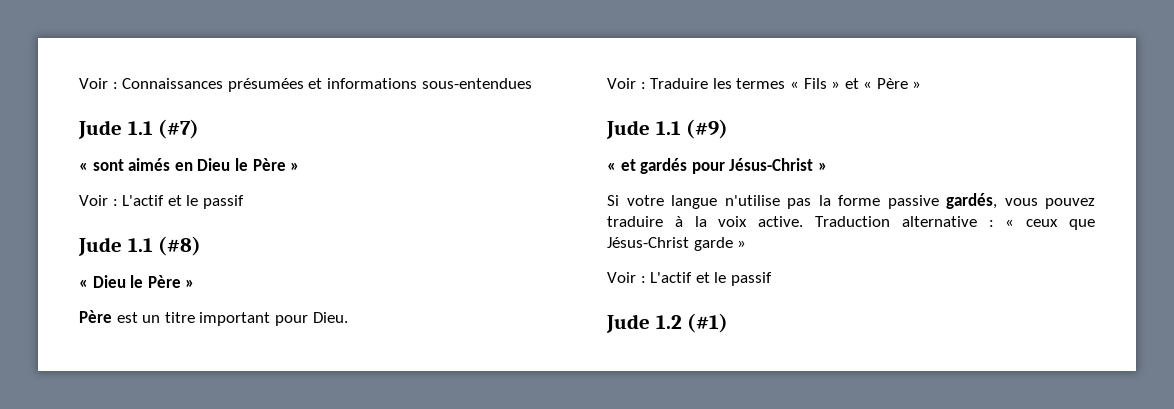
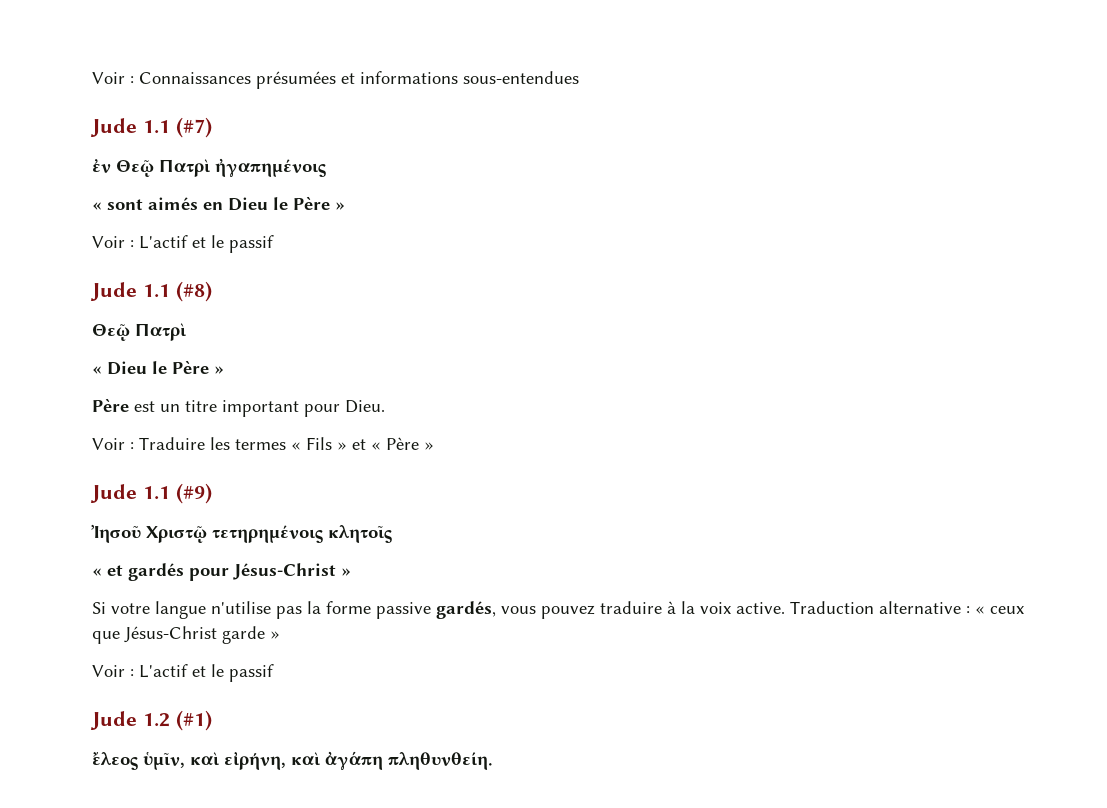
+ ἐν Θεῷ Πατρὶ ἠγαπημένοις
  Jude 1.1 (#8)
+ Θεῷ Πατρὶ
+ Ἰησοῦ Χριστῷ τετηρημένοις κλητοῖς
+ ἔλεος ὑμῖν, καὶ εἰρήνη, καὶ ἀγάπη πληθυνθείη.

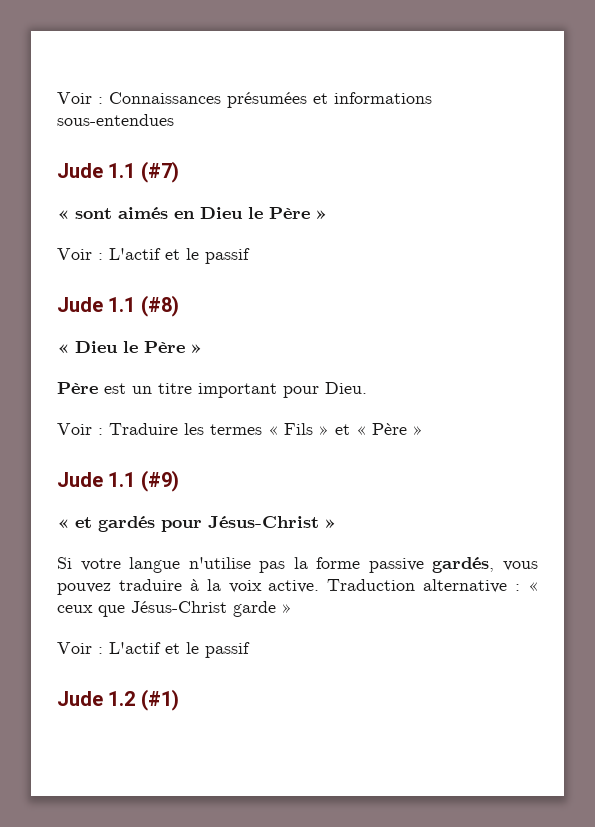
- ἐν Θεῷ Πατρὶ ἠγαπημένοις
  Jude 1.1 (#8)
- Θεῷ Πατρὶ
- Ἰησοῦ Χριστῷ τετηρημένοις κλητοῖς
- ἔλεος ὑμῖν, καὶ εἰρήνη, καὶ ἀγάπη πληθυνθείη.

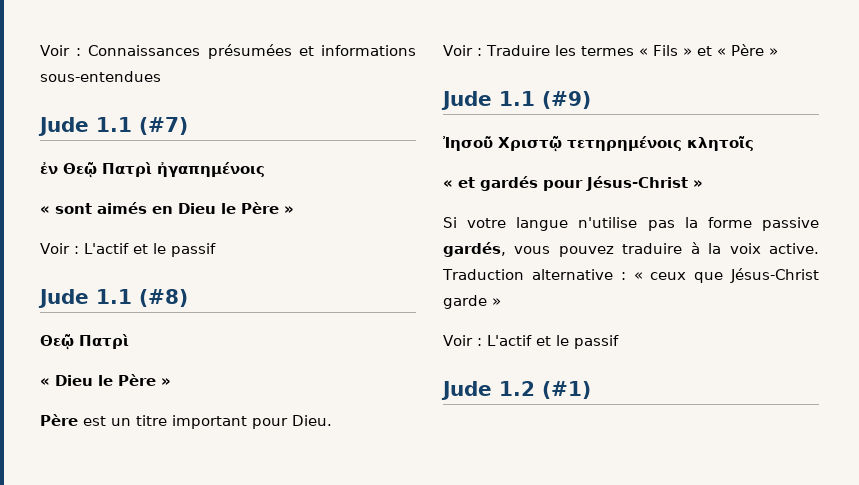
+ ἐν Θεῷ Πατρὶ ἠγαπημένοις
  Jude 1.1 (#8)
+ Θεῷ Πατρὶ
+ Ἰησοῦ Χριστῷ τετηρημένοις κλητοῖς

